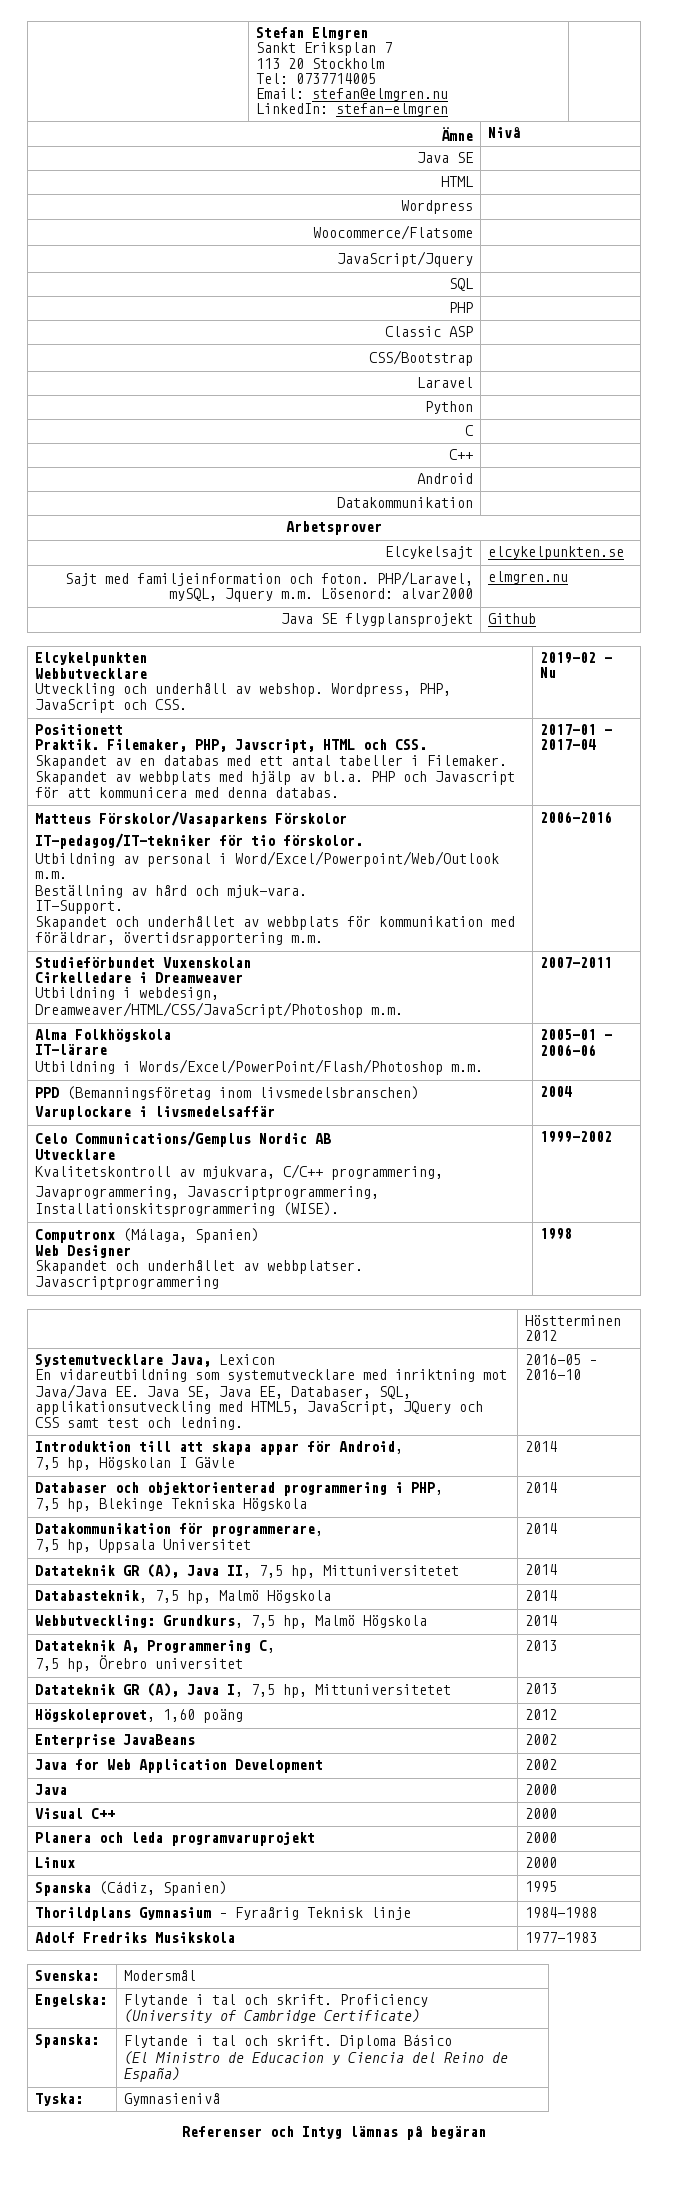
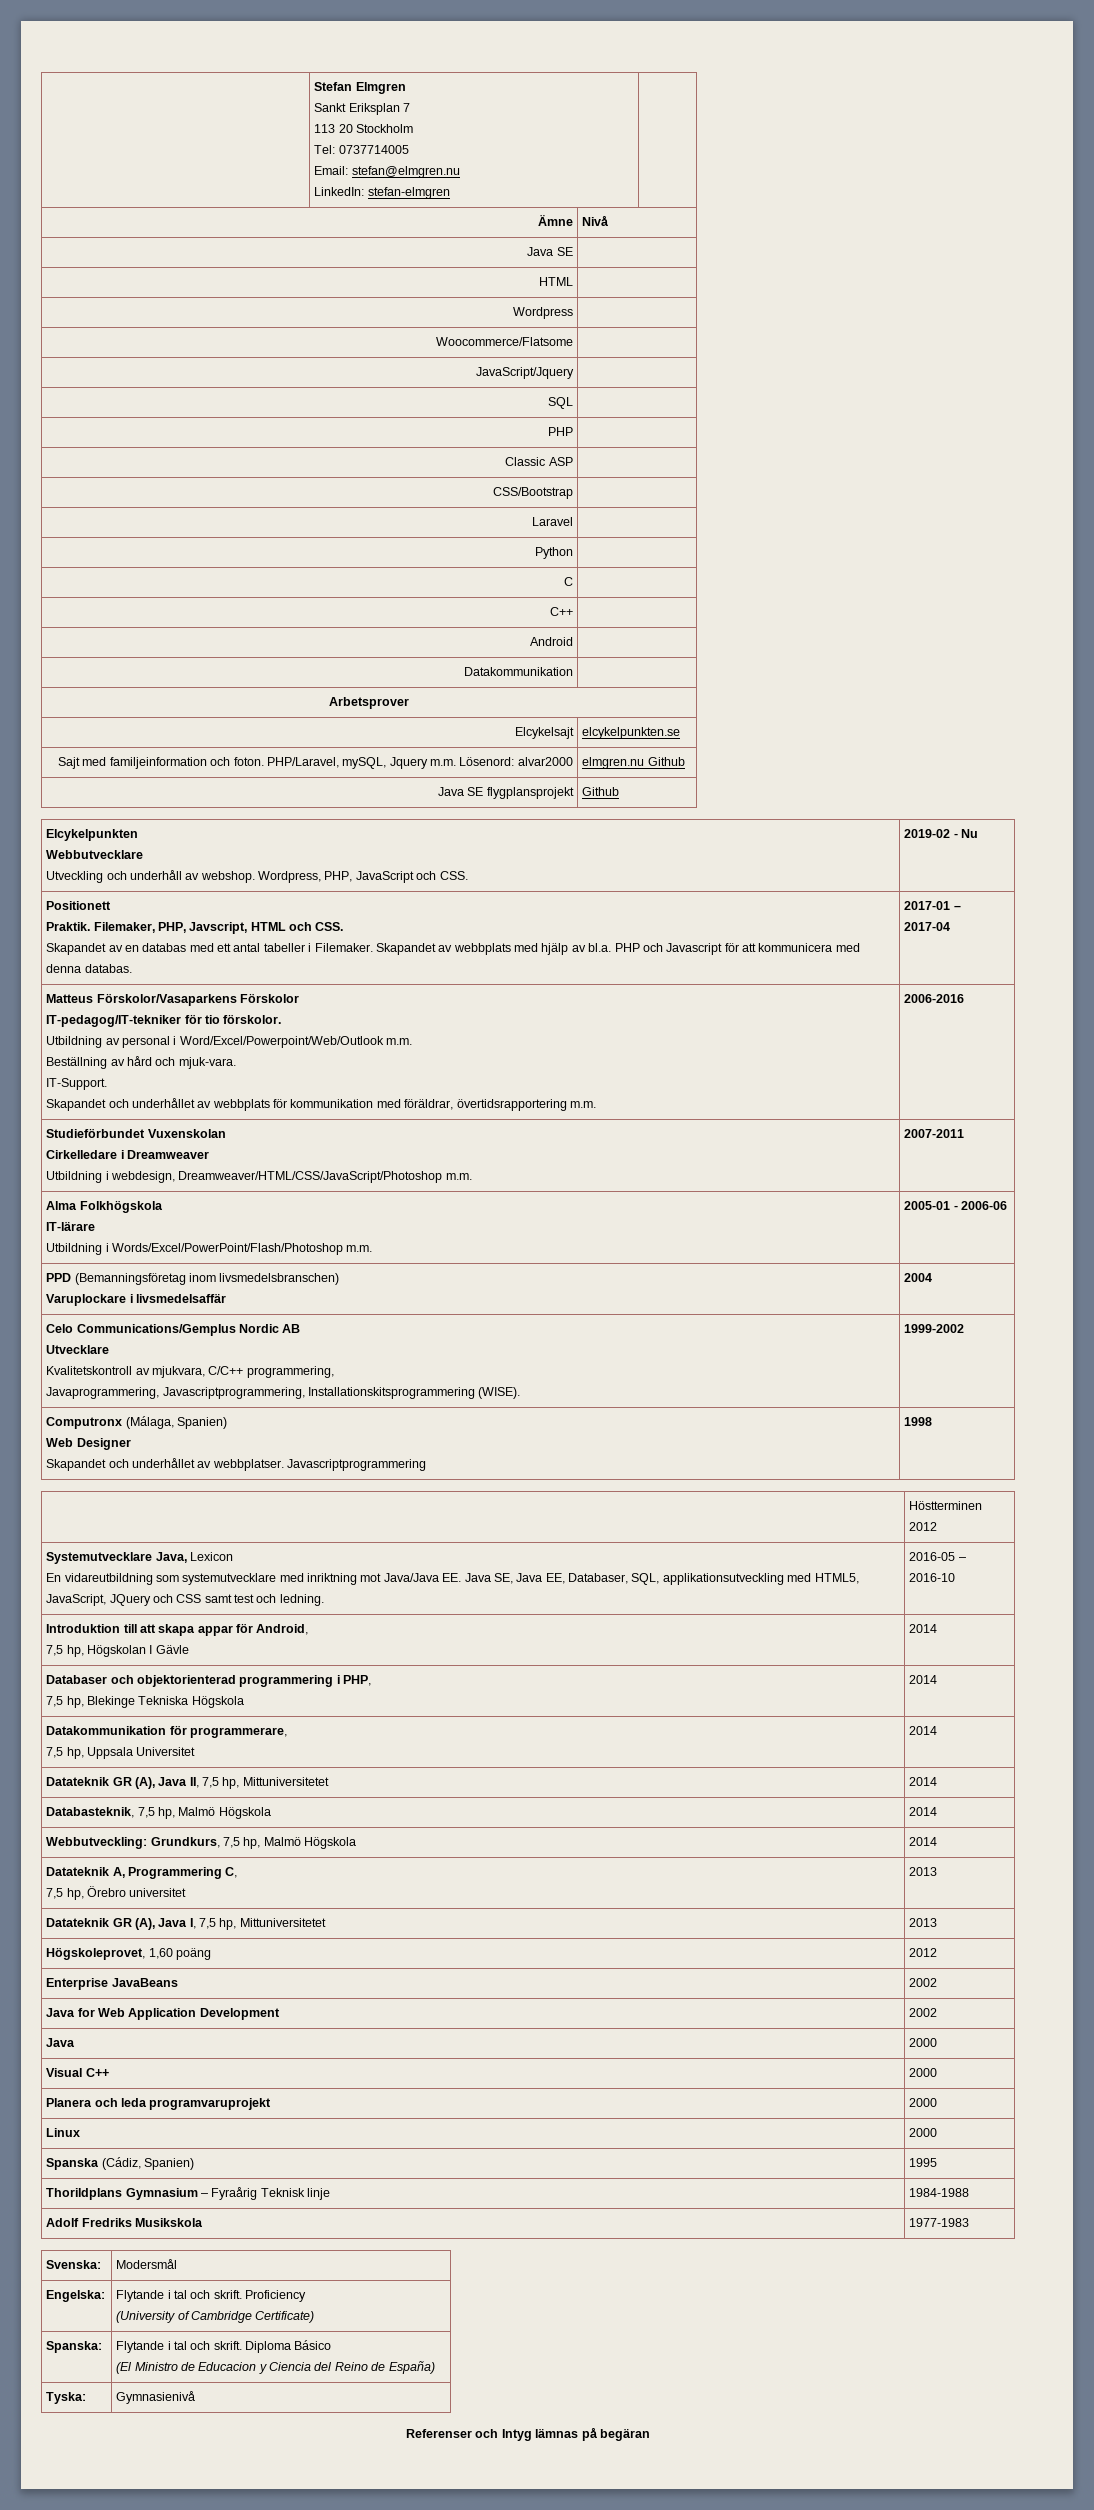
- Sajt med familjeinformation och foton. PHP/Laravel, mySQL, Jquery m.m. Lösenord: alvar2000 | elmgren.nu
+ Sajt med familjeinformation och foton. PHP/Laravel, mySQL, Jquery m.m. Lösenord: alvar2000 | elmgren.nu Github

